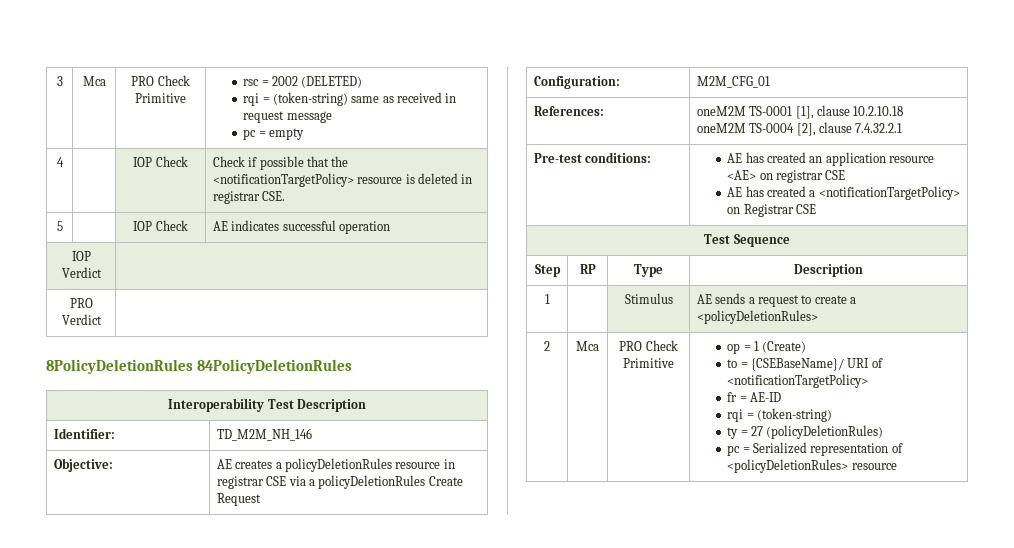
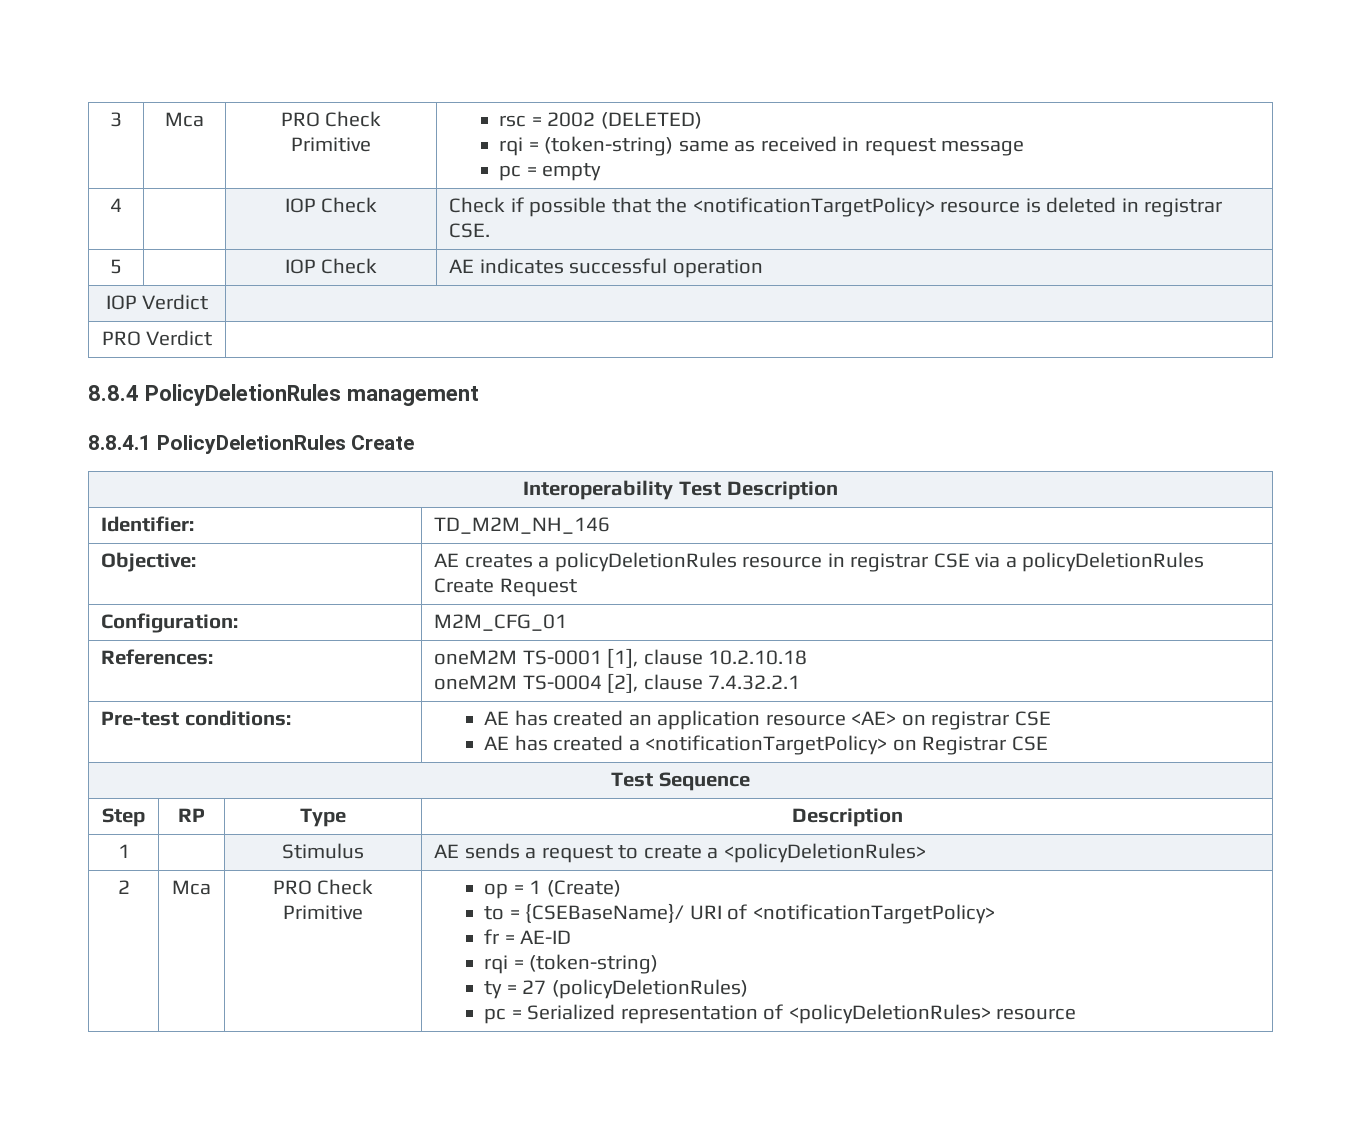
- 8PolicyDeletionRules 84PolicyDeletionRules
+ 8.8.4 PolicyDeletionRules management
+ 8.8.4.1 PolicyDeletionRules Create

